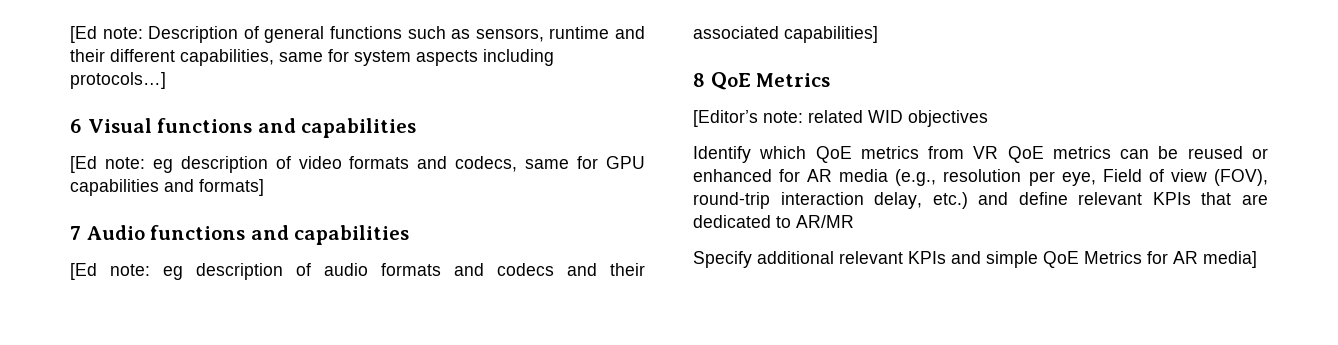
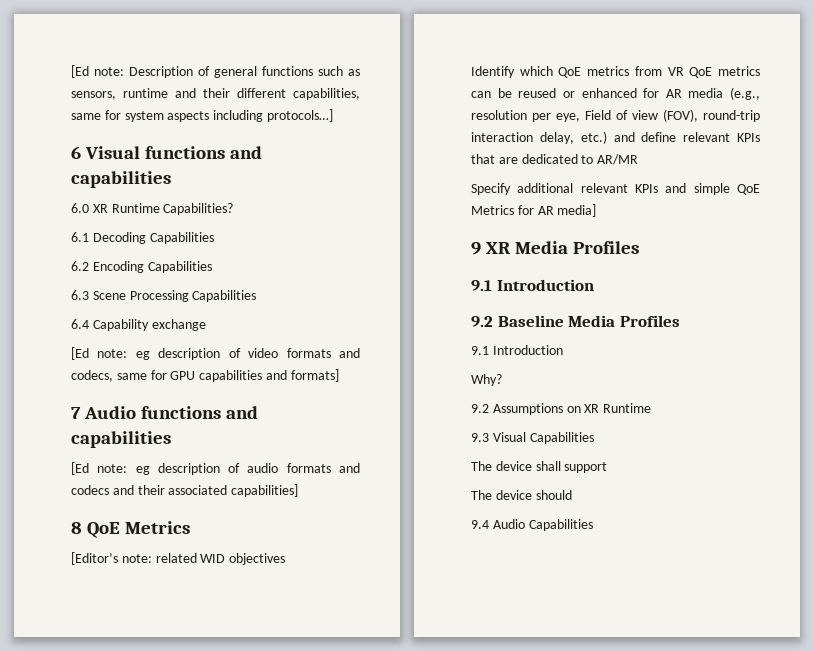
+ 6.0 XR Runtime Capabilities?
+ 6.1 Decoding Capabilities
+ 6.2 Encoding Capabilities
+ 6.3 Scene Processing Capabilities
+ 6.4 Capability exchange
+ 9 XR Media Profiles
+ 9.1 Introduction
+ 9.2 Baseline Media Profiles
+ 9.1 Introduction
+ Why?
+ 9.2 Assumptions on XR Runtime
+ 9.3 Visual Capabilities
+ The device shall support
+ The device should
+ 9.4 Audio Capabilities

